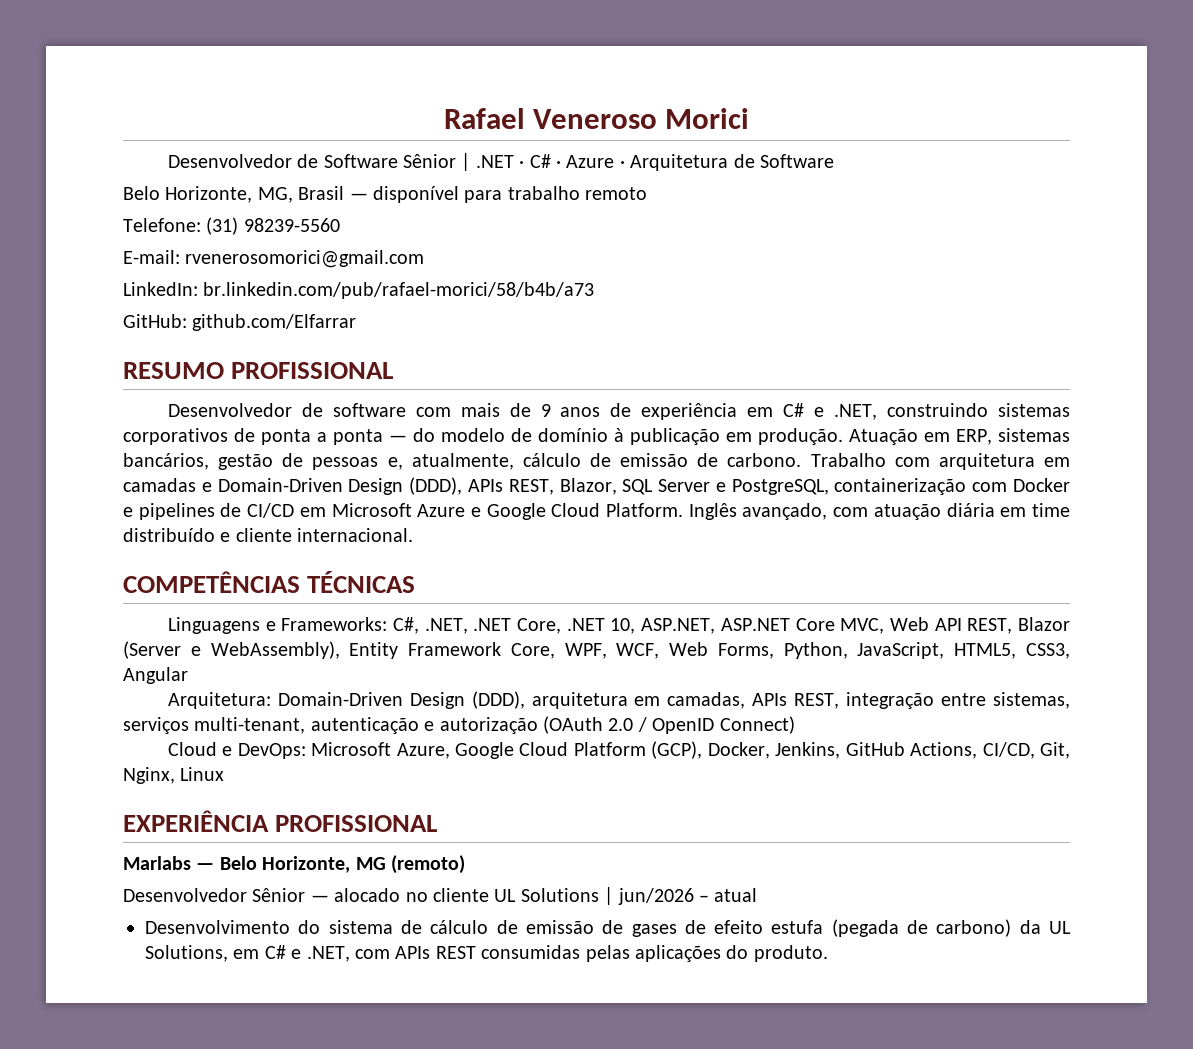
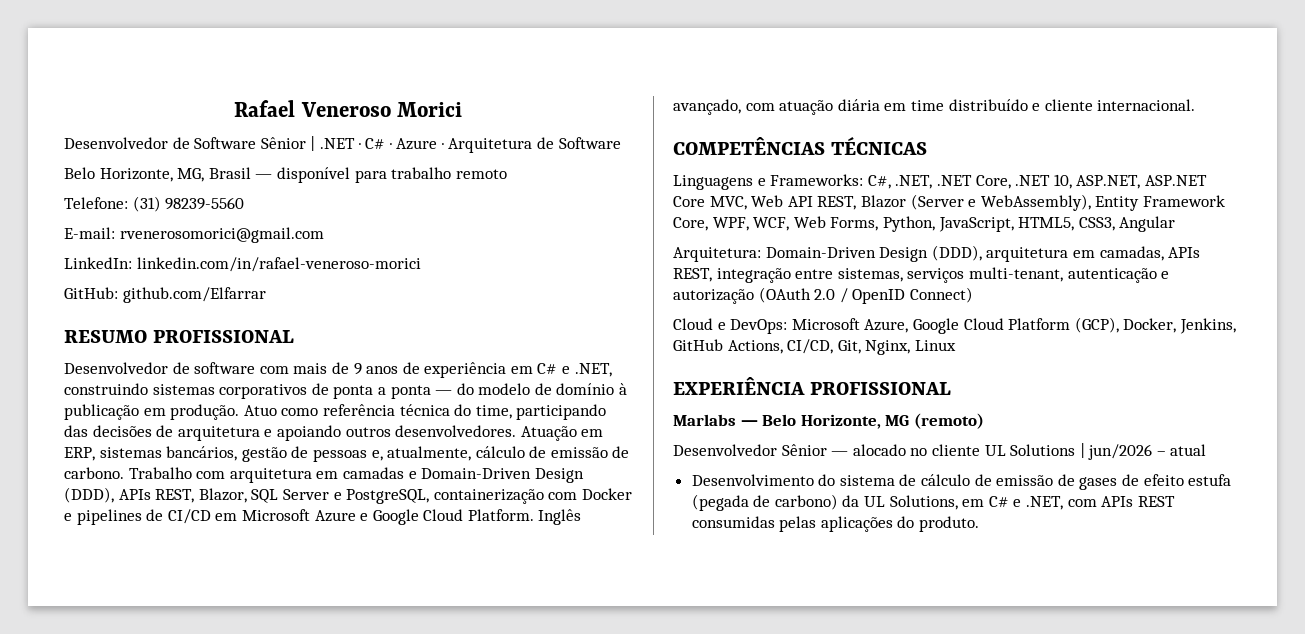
- LinkedIn: br.linkedin.com/pub/rafael-morici/58/b4b/a73
+ LinkedIn: linkedin.com/in/rafael-veneroso-morici
+ Atuo como referência técnica do time, participando das decisões de arquitetura e apoiando outros desenvolvedores.

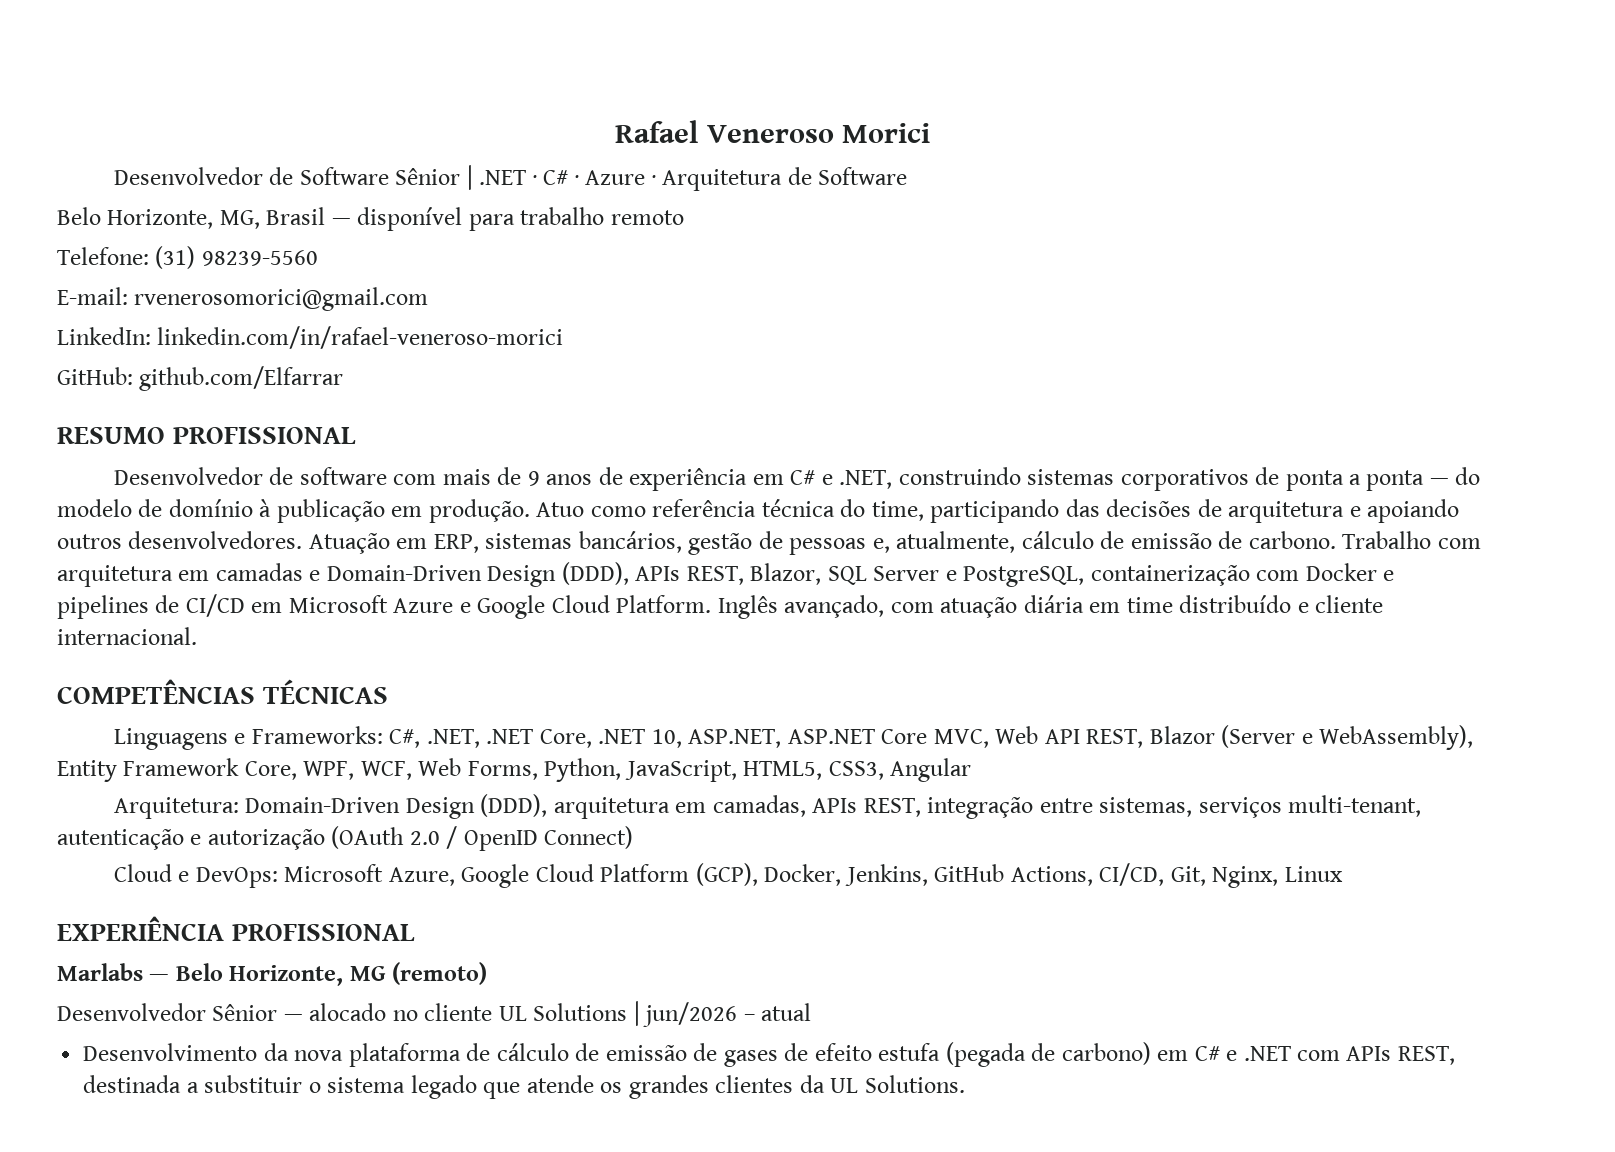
- Desenvolvimento do sistema de cálculo de emissão de gases de efeito estufa (pegada de carbono) da UL Solutions, em C# e .NET, com APIs REST consumidas pelas aplicações do produto.
+ Desenvolvimento da nova plataforma de cálculo de emissão de gases de efeito estufa (pegada de carbono) em C# e .NET com APIs REST, destinada a substituir o sistema legado que atende os grandes clientes da UL Solutions.

